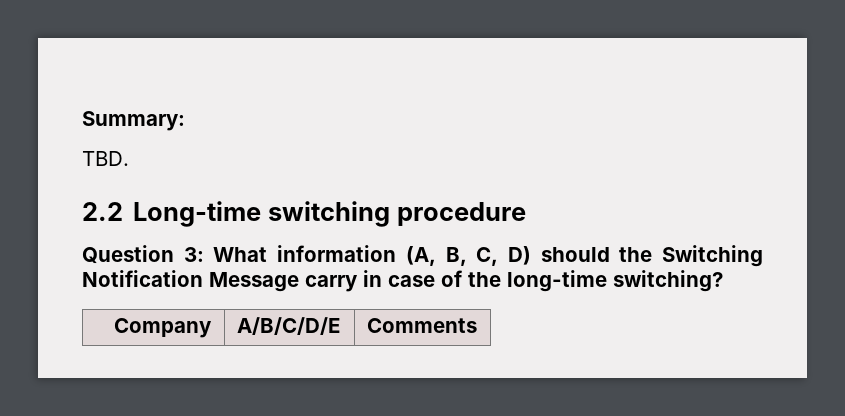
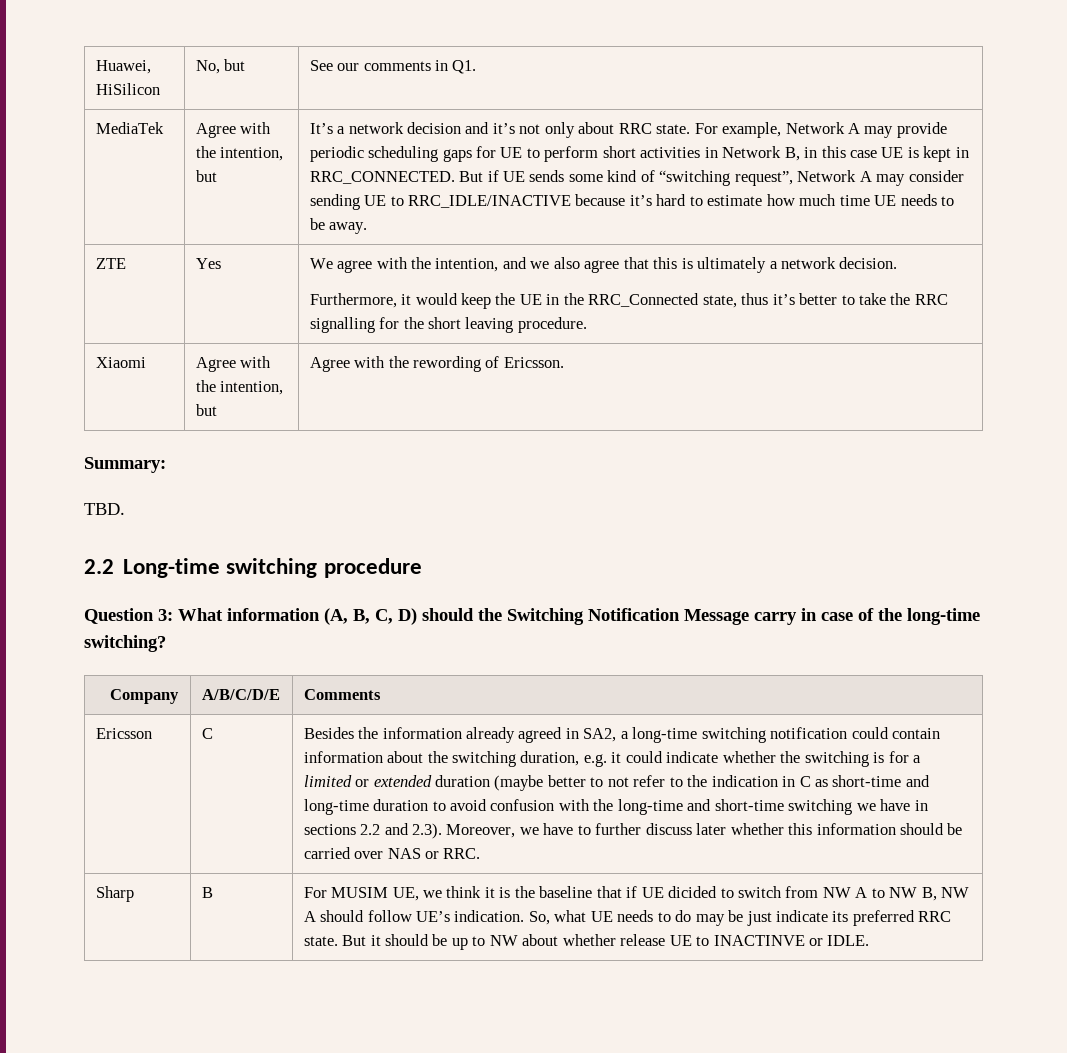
+ Huawei, HiSilicon | No, but | See our comments in Q1.
+ MediaTek | Agree with the intention, but | It’s a network decision and it’s not only about RRC state. For example, Network A may provide periodic scheduling gaps for UE to perform short activities in Network B, in this case UE is kept in RRC_CONNECTED. But if UE sends some kind of “switching request”, Network A may consider sending UE to RRC_IDLE/INACTIVE because it’s hard to estimate how much time UE needs to be away.
+ ZTE | Yes | We agree with the intention, and we also agree that this is ultimately a network decision.
+ Furthermore, it would keep the UE in the RRC_Connected state, thus it’s better to take the RRC signalling for the short leaving procedure.
+ Xiaomi | Agree with the intention, but | Agree with the rewording of Ericsson.
+ Ericsson | C | Besides the information already agreed in SA2, a long-time switching notification could contain information about the switching duration, e.g. it could indicate whether the switching is for a limited or extended duration (maybe better to not refer to the indication in C as short-time and long-time duration to avoid confusion with the long-time and short-time switching we have in sections 2.2 and 2.3). Moreover, we have to further discuss later whether this information should be carried over NAS or RRC.
+ Sharp | B | For MUSIM UE, we think it is the baseline that if UE dicided to switch from NW A to NW B, NW A should follow UE’s indication. So, what UE needs to do may be just indicate its preferred RRC state. But it should be up to NW about whether release UE to INACTINVE or IDLE.

